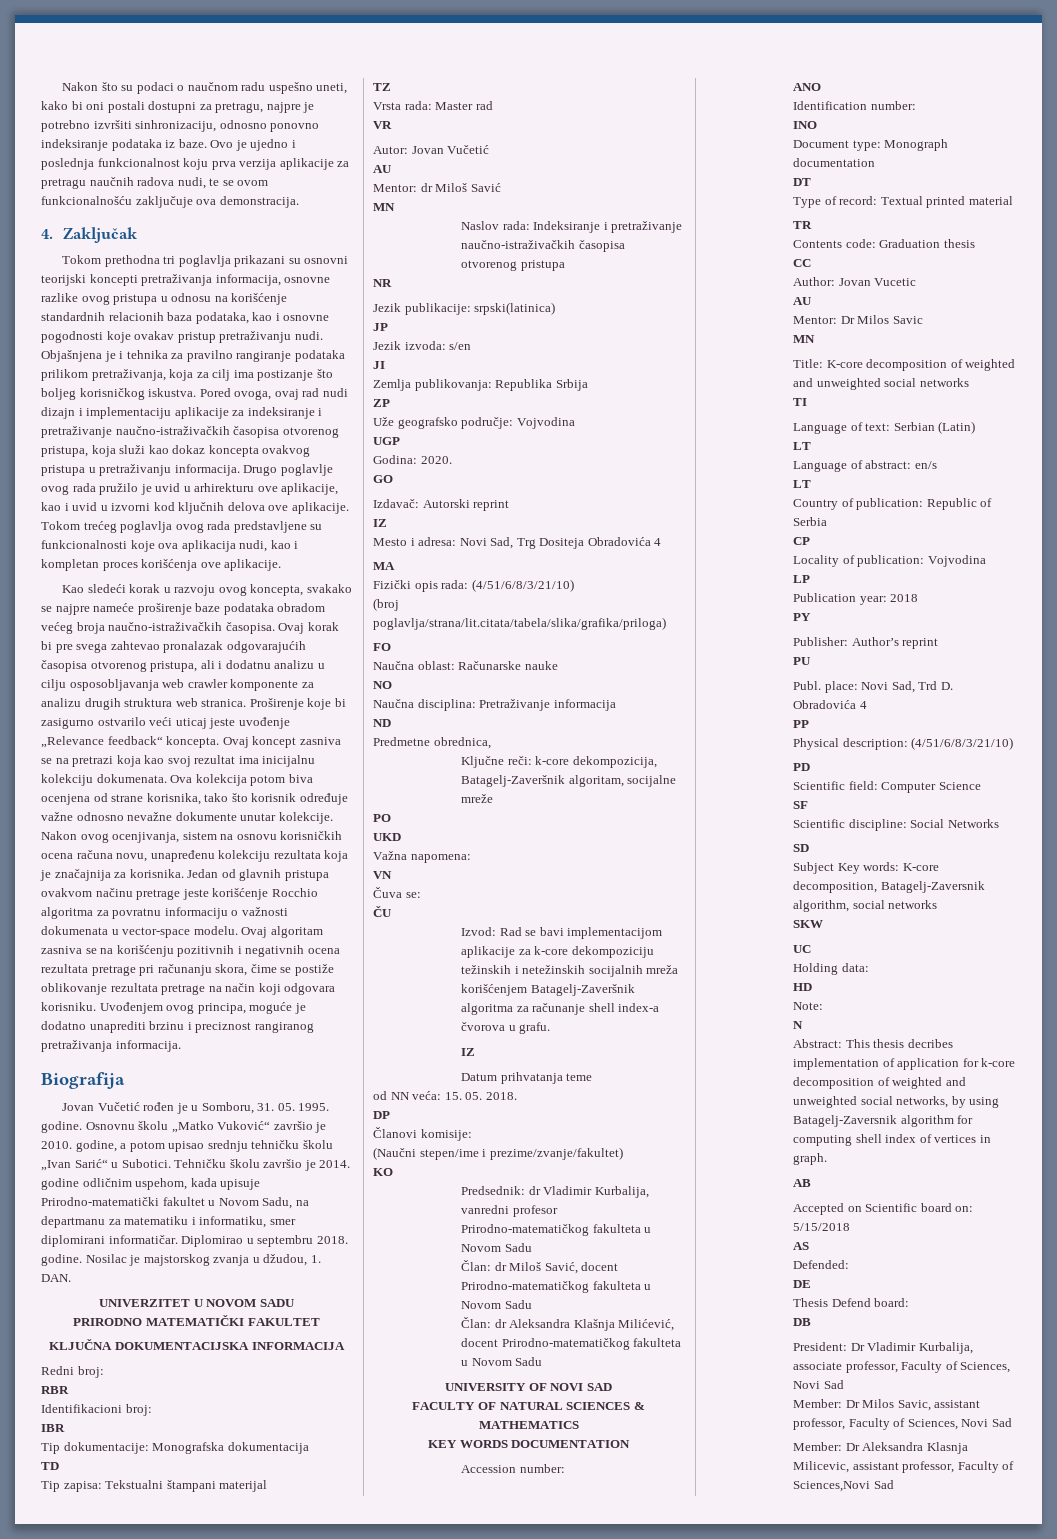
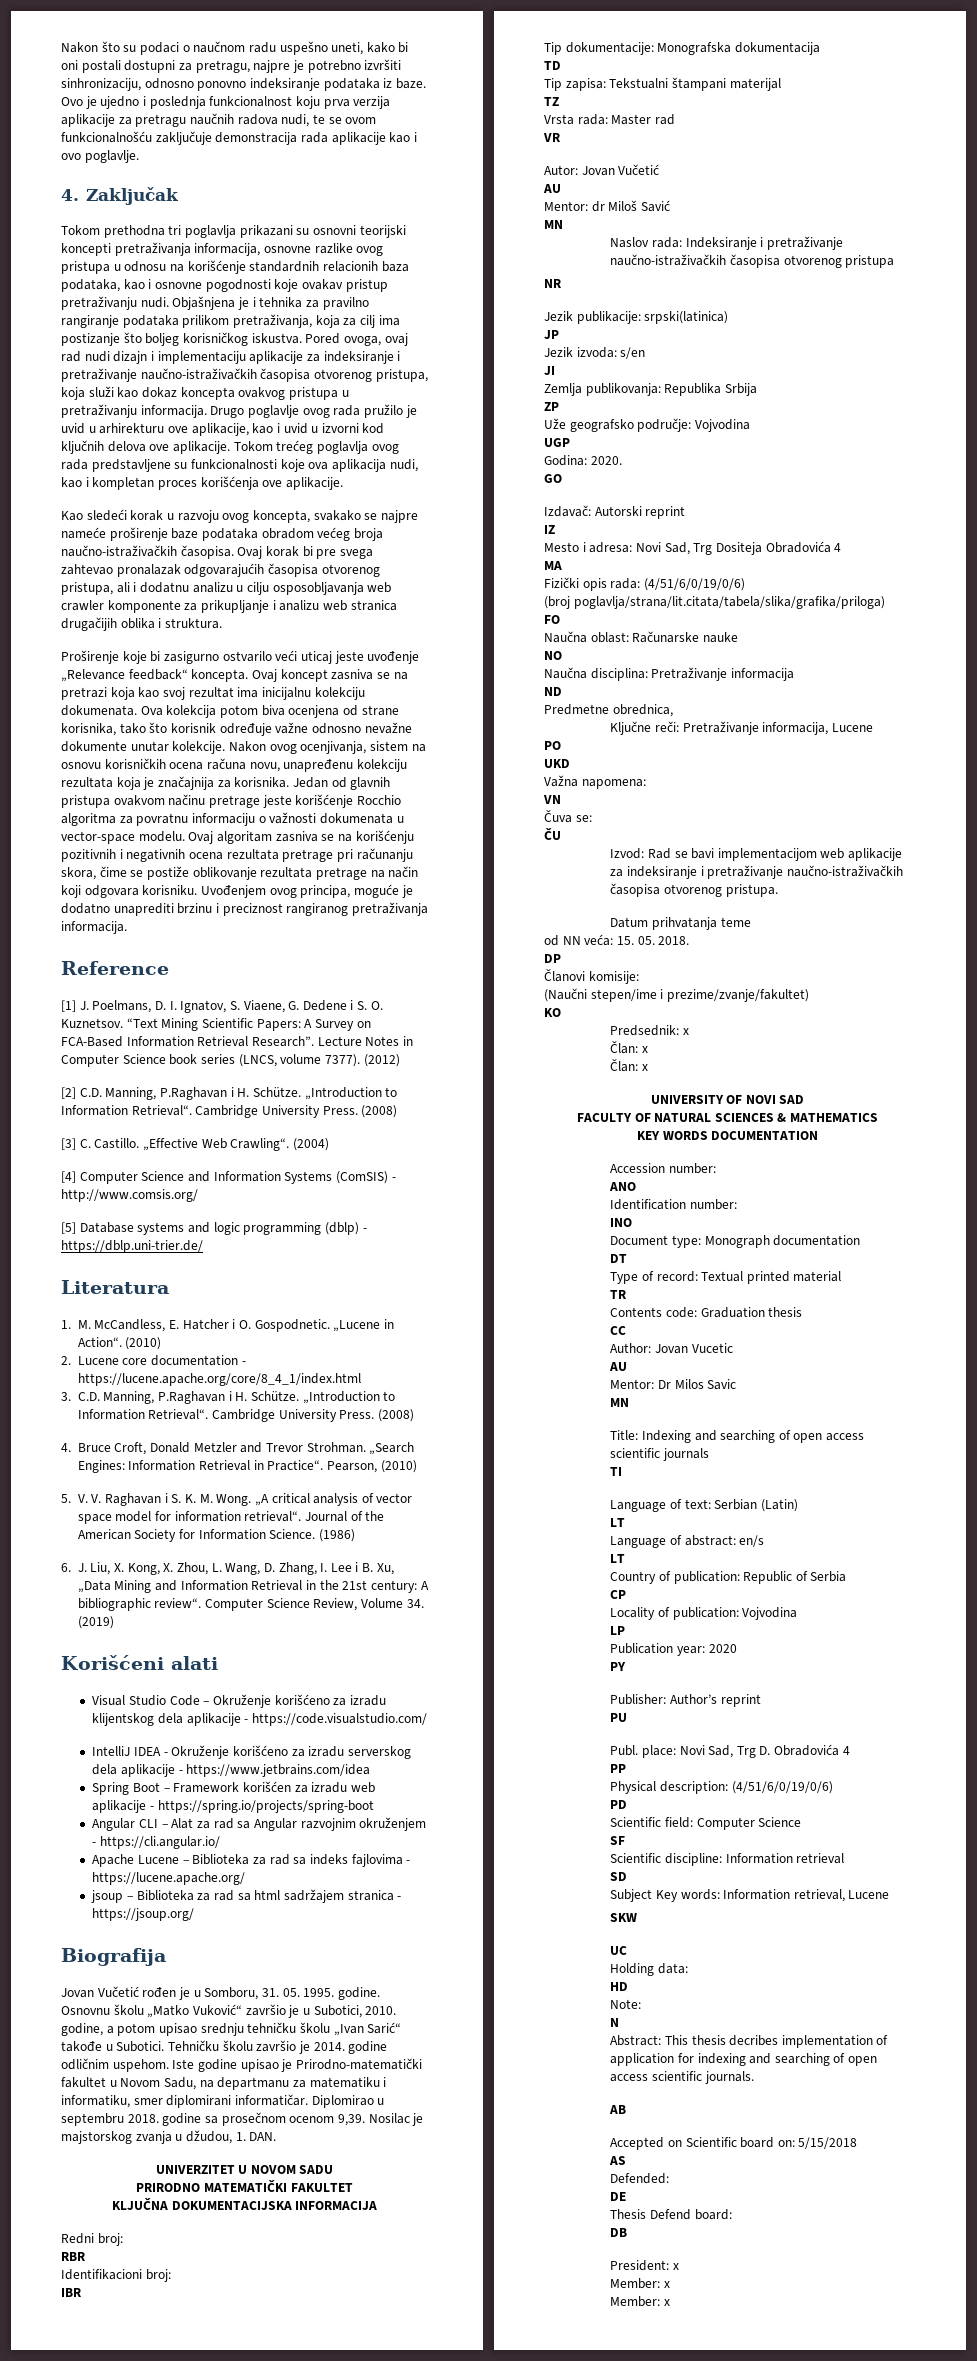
- Ovo je ujedno i poslednja funkcionalnost koju prva verzija aplikacije za pretragu naučnih radova nudi, te se ovom funkcionalnošću zaključuje ova demonstracija.
+ Ovo je ujedno i poslednja funkcionalnost koju prva verzija aplikacije za pretragu naučnih radova nudi, te se ovom funkcionalnošću zaključuje demonstracija rada aplikacije kao i ovo poglavlje.
- Ovaj korak bi pre svega zahtevao pronalazak odgovarajućih časopisa otvorenog pristupa, ali i dodatnu analizu u cilju osposobljavanja web crawler komponente za analizu drugih struktura web stranica. Proširenje koje bi zasigurno ostvarilo veći uticaj jeste uvođenje „Relevance feedback“ koncepta.
+ Ovaj korak bi pre svega zahtevao pronalazak odgovarajućih časopisa otvorenog pristupa, ali i dodatnu analizu u cilju osposobljavanja web crawler komponente za prikupljanje i analizu web stranica drugačijih oblika i struktura.
+ Proširenje koje bi zasigurno ostvarilo veći uticaj jeste uvođenje „Relevance feedback“ koncepta.
+ Reference
+ [1] J. Poelmans, D. I. Ignatov, S. Viaene, G. Dedene i S. O. Kuznetsov. “Text Mining Scientific Papers: A Survey on FCA-Based Information Retrieval Research”. Lecture Notes in Computer Science book series (LNCS, volume 7377). (2012)
+ [2] C.D. Manning, P.Raghavan i H. Schütze. „Introduction to Information Retrieval“. Cambridge University Press. (2008)
+ [3] C. Castillo. „Effective Web Crawling“. (2004)
+ [4] Computer Science and Information Systems (ComSIS) - http://www.comsis.org/
+ [5] Database systems and logic programming (dblp) - https://dblp.uni-trier.de/
+ Literatura
+ 1. M. McCandless, E. Hatcher i O. Gospodnetic. „Lucene in Action“. (2010)
+ 2. Lucene core documentation - https://lucene.apache.org/core/8_4_1/index.html
+ 3. C.D. Manning, P.Raghavan i H. Schütze. „Introduction to Information Retrieval“. Cambridge University Press. (2008)
+ 4. Bruce Croft, Donald Metzler and Trevor Strohman. „Search Engines: Information Retrieval in Practice“. Pearson, (2010)
+ 5. V. V. Raghavan i S. K. M. Wong. „A critical analysis of vector space model for information retrieval“. Journal of the American Society for Information Science. (1986)
+ 6. J. Liu, X. Kong, X. Zhou, L. Wang, D. Zhang, I. Lee i B. Xu, „Data Mining and Information Retrieval in the 21st century: A bibliographic review“. Computer Science Review, Volume 34. (2019)
+ Korišćeni alati
+ Visual Studio Code – Okruženje korišćeno za izradu klijentskog dela aplikacije - https://code.visualstudio.com/
+ IntelliJ IDEA - Okruženje korišćeno za izradu serverskog dela aplikacije - https://www.jetbrains.com/idea
+ Spring Boot – Framework korišćen za izradu web aplikacije - https://spring.io/projects/spring-boot
+ Angular CLI – Alat za rad sa Angular razvojnim okruženjem - https://cli.angular.io/
+ Apache Lucene – Biblioteka za rad sa indeks fajlovima - https://lucene.apache.org/
+ jsoup – Biblioteka za rad sa html sadržajem stranica - https://jsoup.org/
- Osnovnu školu „Matko Vuković“ završio je 2010. godine, a potom upisao srednju tehničku školu „Ivan Sarić“ u Subotici.
+ Osnovnu školu „Matko Vuković“ završio je u Subotici, 2010. godine, a potom upisao srednju tehničku školu „Ivan Sarić“ takođe u Subotici.
- Tehničku školu završio je 2014. godine odličnim uspehom, kada upisuje Prirodno-matematički fakultet u Novom Sadu, na departmanu za matematiku i informatiku, smer diplomirani informatičar.
+ Tehničku školu završio je 2014. godine odličnim uspehom. Iste godine upisao je Prirodno-matematički fakultet u Novom Sadu, na departmanu za matematiku i informatiku, smer diplomirani informatičar.
- Diplomirao u septembru 2018. godine.
+ Diplomirao u septembru 2018. godine sa prosečnom ocenom 9,39.
- Fizički opis rada: (4/51/6/8/3/21/10)
+ Fizički opis rada: (4/51/6/0/19/0/6)
- Ključne reči: k-core dekompozicija, Batagelj-Zaveršnik algoritam, socijalne mreže
+ Ključne reči: Pretraživanje informacija, Lucene
- Izvod: Rad se bavi implementacijom aplikacije za k-core dekompoziciju težinskih i netežinskih socijalnih mreža korišćenjem Batagelj-Zaveršnik algoritma za računanje shell index-a čvorova u grafu.
- IZ
+ Izvod: Rad se bavi implementacijom web aplikacije za indeksiranje i pretraživanje naučno-istraživačkih časopisa otvorenog pristupa.
- Predsednik: dr Vladimir Kurbalija, vanredni profesor Prirodno-matematičkog fakulteta u Novom Sadu
- Član: dr Miloš Savić, docent Prirodno-matematičkog fakulteta u Novom Sadu
- Član: dr Aleksandra Klašnja Milićević, docent Prirodno-matematičkog fakulteta u Novom Sadu
+ Predsednik: x
+ Član: x
+ Član: x
- Title: K-core decomposition of weighted and unweighted social networks
+ Title: Indexing and searching of open access scientific journals
- Publication year: 2018
+ Publication year: 2020
- Publ. place: Novi Sad, Trd D. Obradovića 4
+ Publ. place: Novi Sad, Trg D. Obradovića 4
- Physical description: (4/51/6/8/3/21/10)
+ Physical description: (4/51/6/0/19/0/6)
- Scientific discipline: Social Networks
+ Scientific discipline: Information retrieval
- Subject Key words: K-core decomposition, Batagelj-Zaversnik algorithm, social networks
+ Subject Key words: Information retrieval, Lucene
- Abstract: This thesis decribes implementation of application for k-core decomposition of weighted and unweighted social networks, by using Batagelj-Zaversnik algorithm for computing shell index of vertices in graph.
+ Abstract: This thesis decribes implementation of application for indexing and searching of open access scientific journals.
- President: Dr Vladimir Kurbalija, associate professor, Faculty of Sciences, Novi Sad
- Member: Dr Milos Savic, assistant professor, Faculty of Sciences, Novi Sad
- Member: Dr Aleksandra Klasnja Milicevic, assistant professor, Faculty of Sciences,Novi Sad
+ President: x
+ Member: x
+ Member: x

